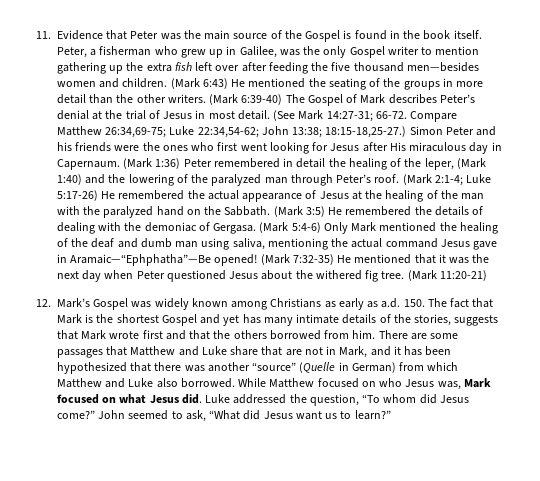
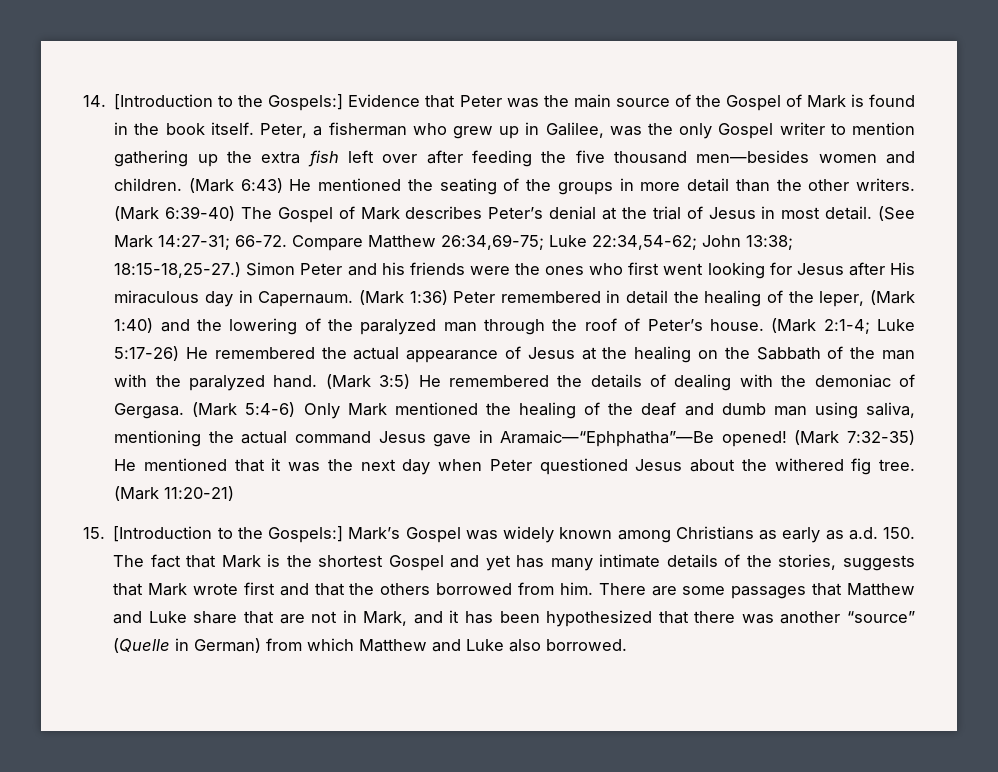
- 11. Evidence that Peter was the main source of the Gospel is found in the book itself.
+ 14. [Introduction to the Gospels:] Evidence that Peter was the main source of the Gospel of Mark is found in the book itself.
- (Mark 1:36) Peter remembered in detail the healing of the leper, (Mark 1:40) and the lowering of the paralyzed man through Peter’s roof.
+ (Mark 1:36) Peter remembered in detail the healing of the leper, (Mark 1:40) and the lowering of the paralyzed man through the roof of Peter’s house.
- (Mark 2:1-4; Luke 5:17-26) He remembered the actual appearance of Jesus at the healing of the man with the paralyzed hand on the Sabbath.
+ (Mark 2:1-4; Luke 5:17-26) He remembered the actual appearance of Jesus at the healing on the Sabbath of the man with the paralyzed hand.
- 12. Mark’s Gospel was widely known among Christians as early as a.d. 150. The fact that Mark is the shortest Gospel and yet has many intimate details of the stories, suggests that Mark wrote first and that the others borrowed from him.
+ 15. [Introduction to the Gospels:] Mark’s Gospel was widely known among Christians as early as a.d. 150. The fact that Mark is the shortest Gospel and yet has many intimate details of the stories, suggests that Mark wrote first and that the others borrowed from him.
- While Matthew focused on who Jesus was, Mark focused on what Jesus did. Luke addressed the question, “To whom did Jesus come?” John seemed to ask, “What did Jesus want us to learn?”

